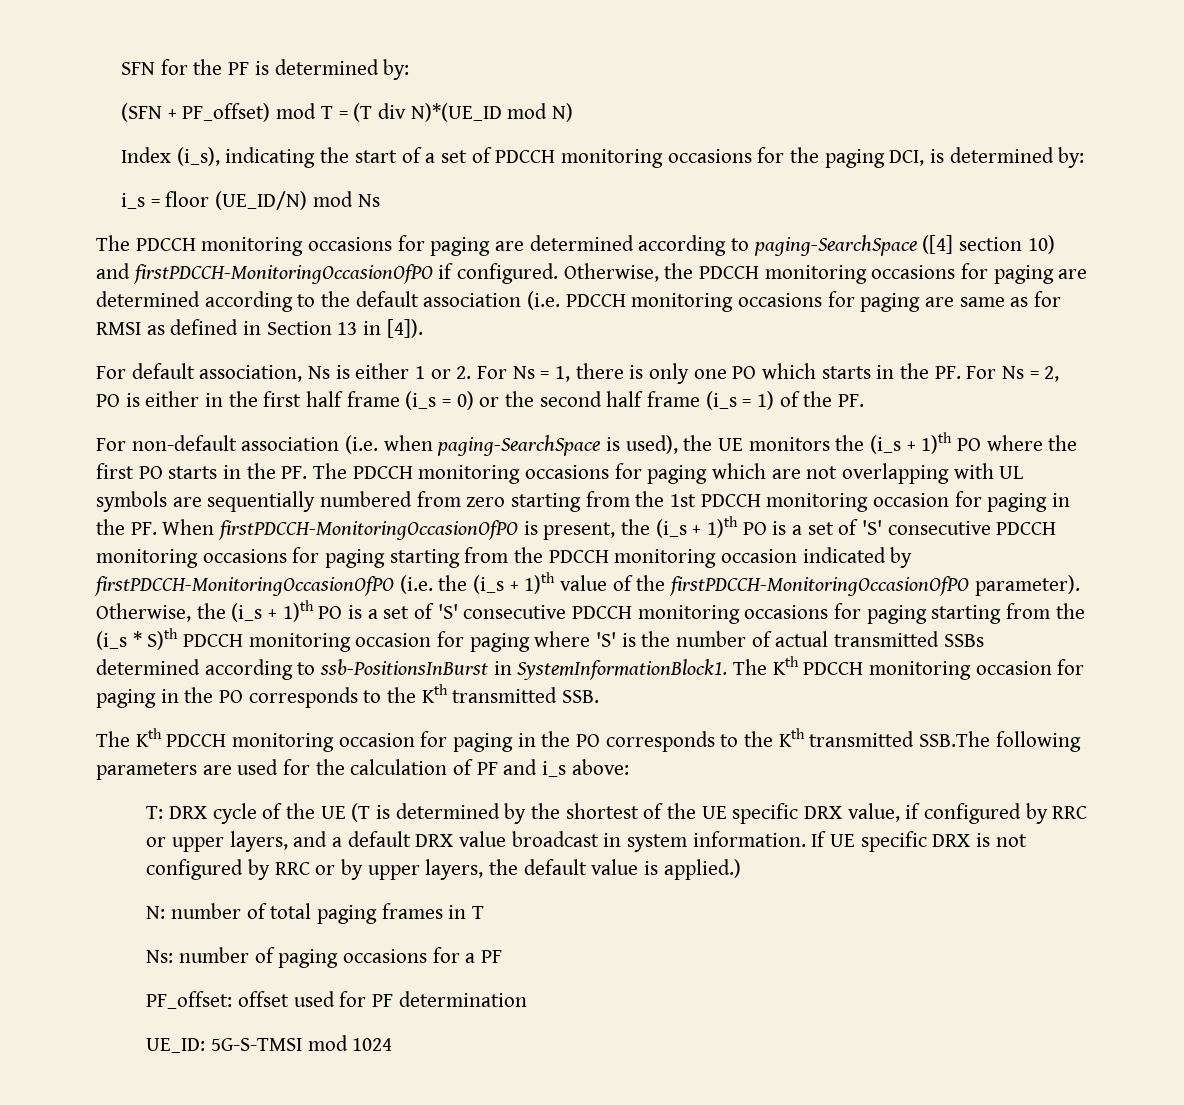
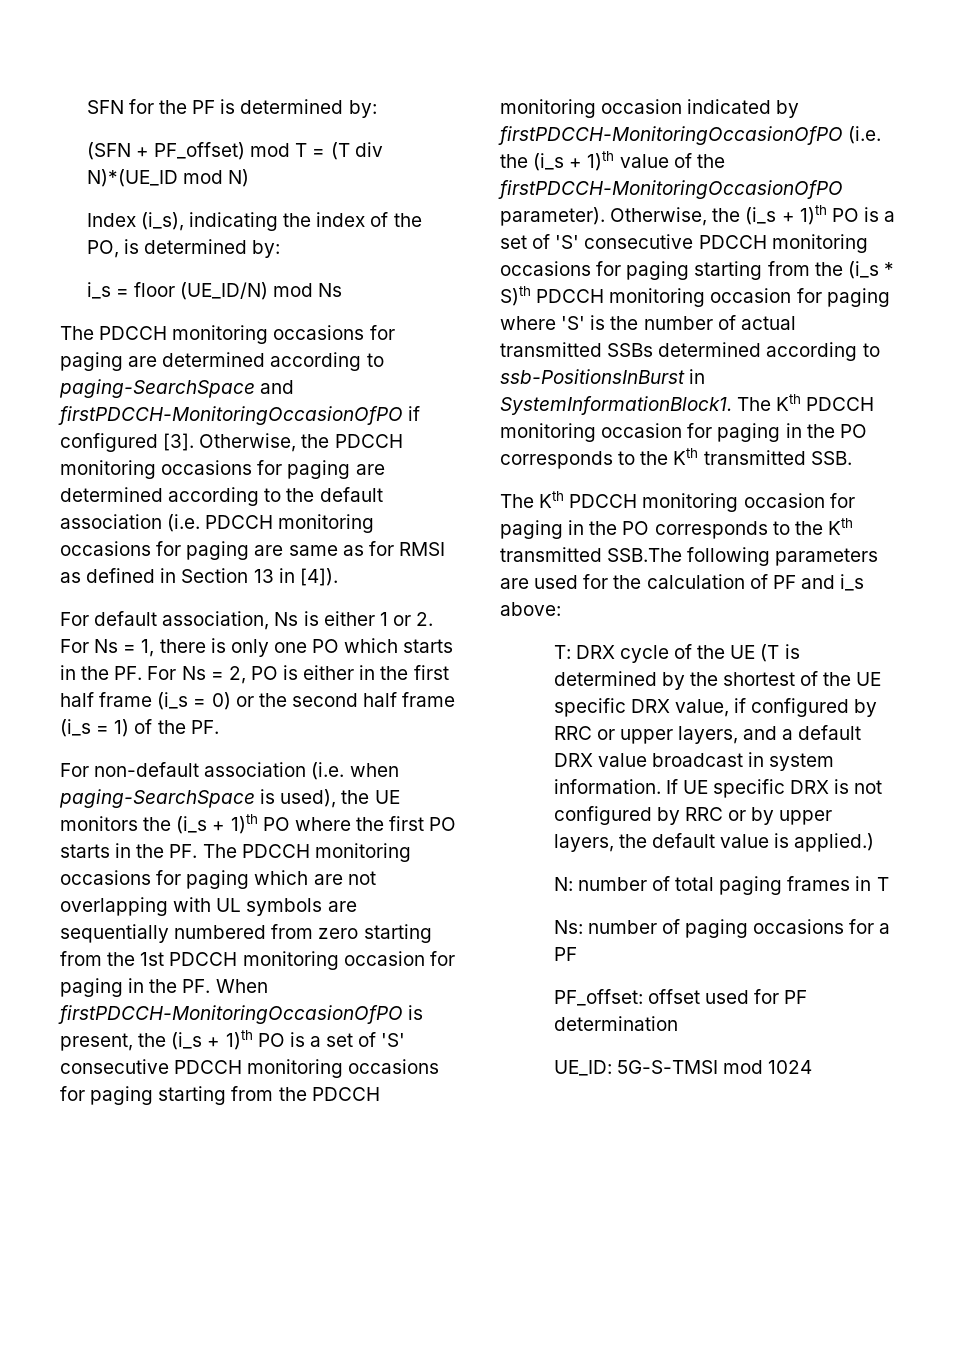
- Index (i_s), indicating the start of a set of PDCCH monitoring occasions for the paging DCI, is determined by:
+ Index (i_s), indicating the index of the PO, is determined by:
- The PDCCH monitoring occasions for paging are determined according to paging-SearchSpace ([4] section 10) and firstPDCCH-MonitoringOccasionOfPO if configured.
+ The PDCCH monitoring occasions for paging are determined according to paging-SearchSpace and firstPDCCH-MonitoringOccasionOfPO if configured [3].

